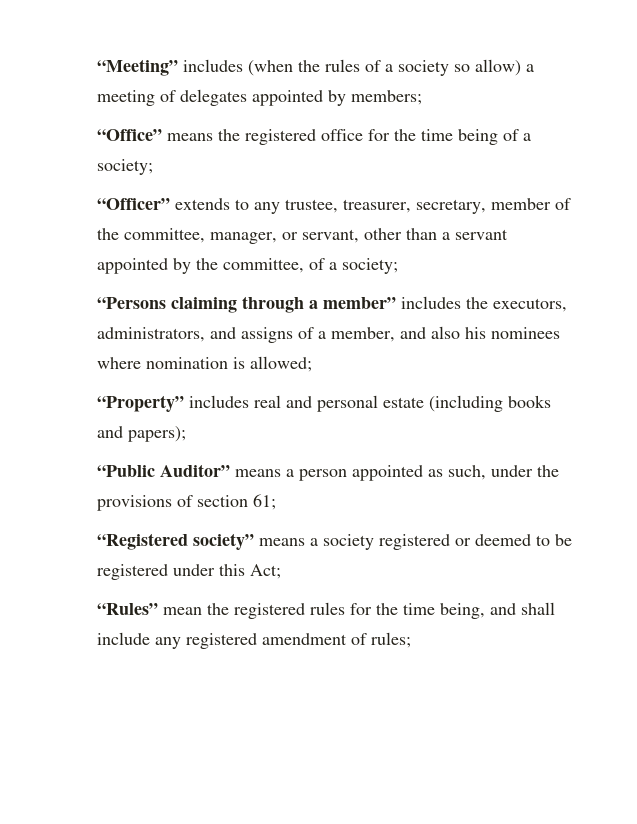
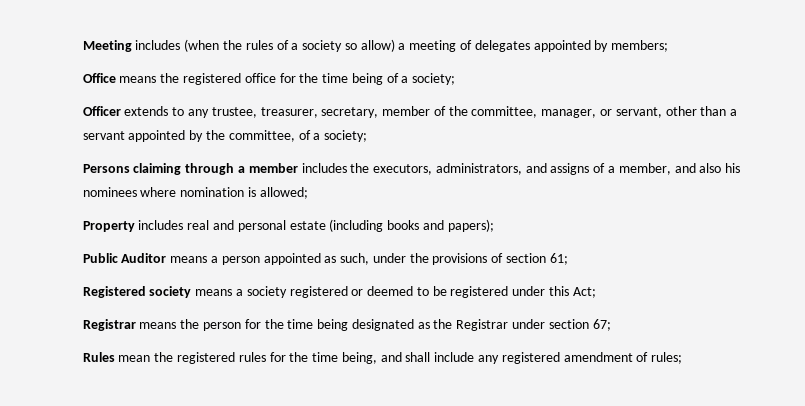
- “Meeting” includes (when the rules of a society so allow) a meeting of delegates appointed by members;
+ Meeting includes (when the rules of a society so allow) a meeting of delegates appointed by members;
- “Office” means the registered office for the time being of a society;
+ Office means the registered office for the time being of a society;
- “Officer” extends to any trustee, treasurer, secretary, member of the committee, manager, or servant, other than a servant appointed by the committee, of a society;
+ Officer extends to any trustee, treasurer, secretary, member of the committee, manager, or servant, other than a servant appointed by the committee, of a society;
- “Persons claiming through a member” includes the executors, administrators, and assigns of a member, and also his nominees where nomination is allowed;
+ Persons claiming through a member includes the executors, administrators, and assigns of a member, and also his nominees where nomination is allowed;
- “Property” includes real and personal estate (including books and papers);
+ Property includes real and personal estate (including books and papers);
- “Public Auditor” means a person appointed as such, under the provisions of section 61;
+ Public Auditor means a person appointed as such, under the provisions of section 61;
- “Registered society” means a society registered or deemed to be registered under this Act;
+ Registered society means a society registered or deemed to be registered under this Act;
- “Rules” mean the registered rules for the time being, and shall include any registered amendment of rules;
+ Registrar means the person for the time being designated as the Registrar under section 67;
+ Rules mean the registered rules for the time being, and shall include any registered amendment of rules;

